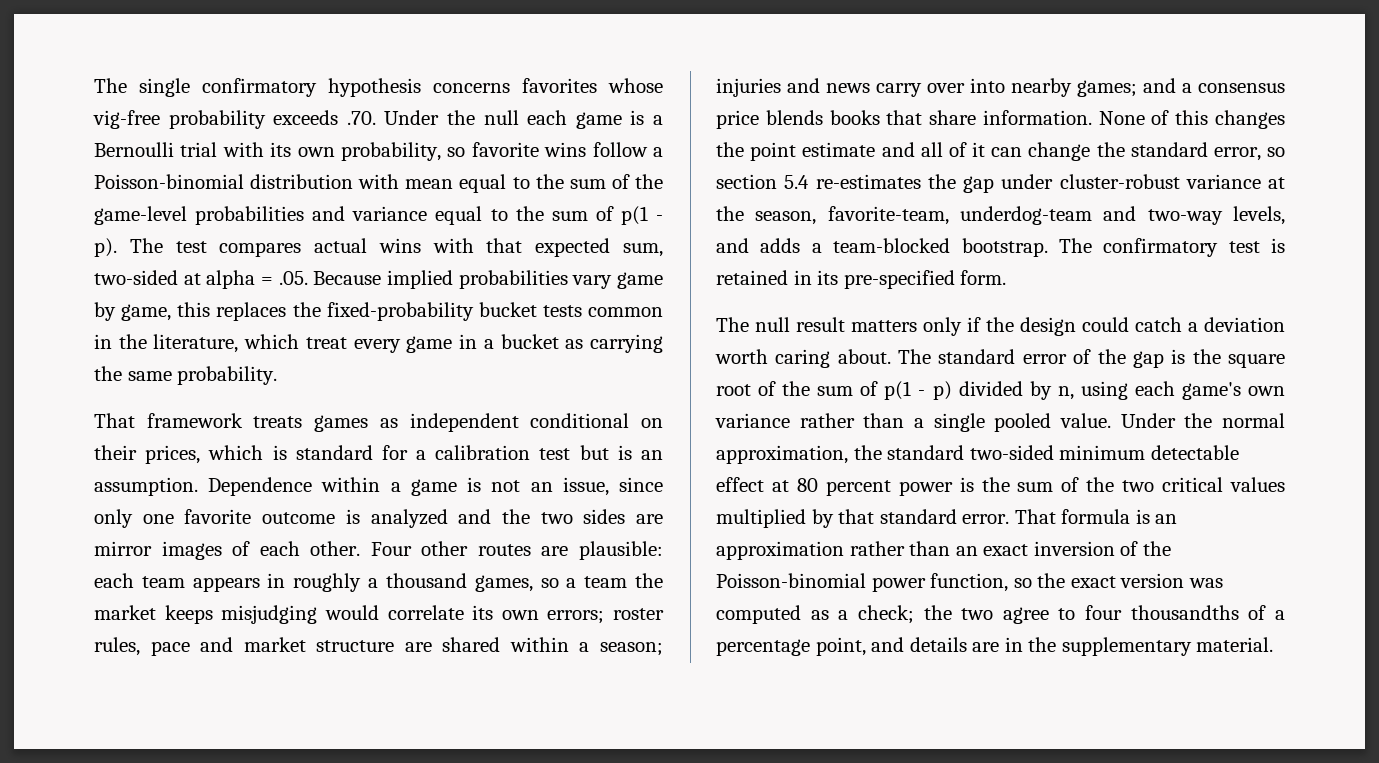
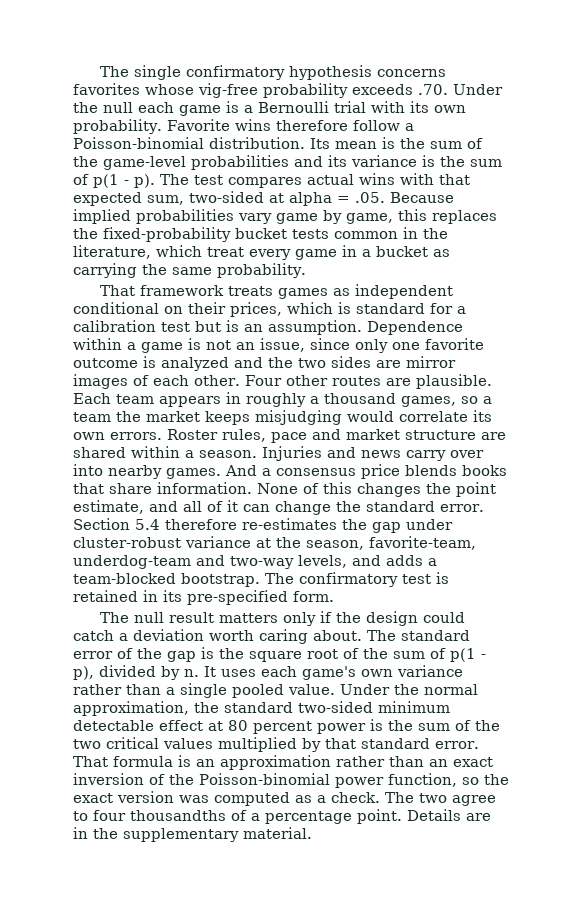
- The single confirmatory hypothesis concerns favorites whose vig-free probability exceeds .70. Under the null each game is a Bernoulli trial with its own probability, so favorite wins follow a Poisson-binomial distribution with mean equal to the sum of the game-level probabilities and variance equal to the sum of p(1 - p).
+ The single confirmatory hypothesis concerns favorites whose vig-free probability exceeds .70. Under the null each game is a Bernoulli trial with its own probability. Favorite wins therefore follow a Poisson-binomial distribution. Its mean is the sum of the game-level probabilities and its variance is the sum of p(1 - p).
- Four other routes are plausible: each team appears in roughly a thousand games, so a team the market keeps misjudging would correlate its own errors; roster rules, pace and market structure are shared within a season; injuries and news carry over into nearby games; and a consensus price blends books that share information.
+ Four other routes are plausible. Each team appears in roughly a thousand games, so a team the market keeps misjudging would correlate its own errors. Roster rules, pace and market structure are shared within a season. Injuries and news carry over into nearby games. And a consensus price blends books that share information.
- None of this changes the point estimate and all of it can change the standard error, so section 5.4 re-estimates the gap under cluster-robust variance at the season, favorite-team, underdog-team and two-way levels, and adds a team-blocked bootstrap.
+ None of this changes the point estimate, and all of it can change the standard error. Section 5.4 therefore re-estimates the gap under cluster-robust variance at the season, favorite-team, underdog-team and two-way levels, and adds a team-blocked bootstrap.
- The standard error of the gap is the square root of the sum of p(1 - p) divided by n, using each game's own variance rather than a single pooled value.
+ The standard error of the gap is the square root of the sum of p(1 - p), divided by n. It uses each game's own variance rather than a single pooled value.
- That formula is an approximation rather than an exact inversion of the Poisson-binomial power function, so the exact version was computed as a check; the two agree to four thousandths of a percentage point, and details are in the supplementary material.
+ That formula is an approximation rather than an exact inversion of the Poisson-binomial power function, so the exact version was computed as a check. The two agree to four thousandths of a percentage point. Details are in the supplementary material.

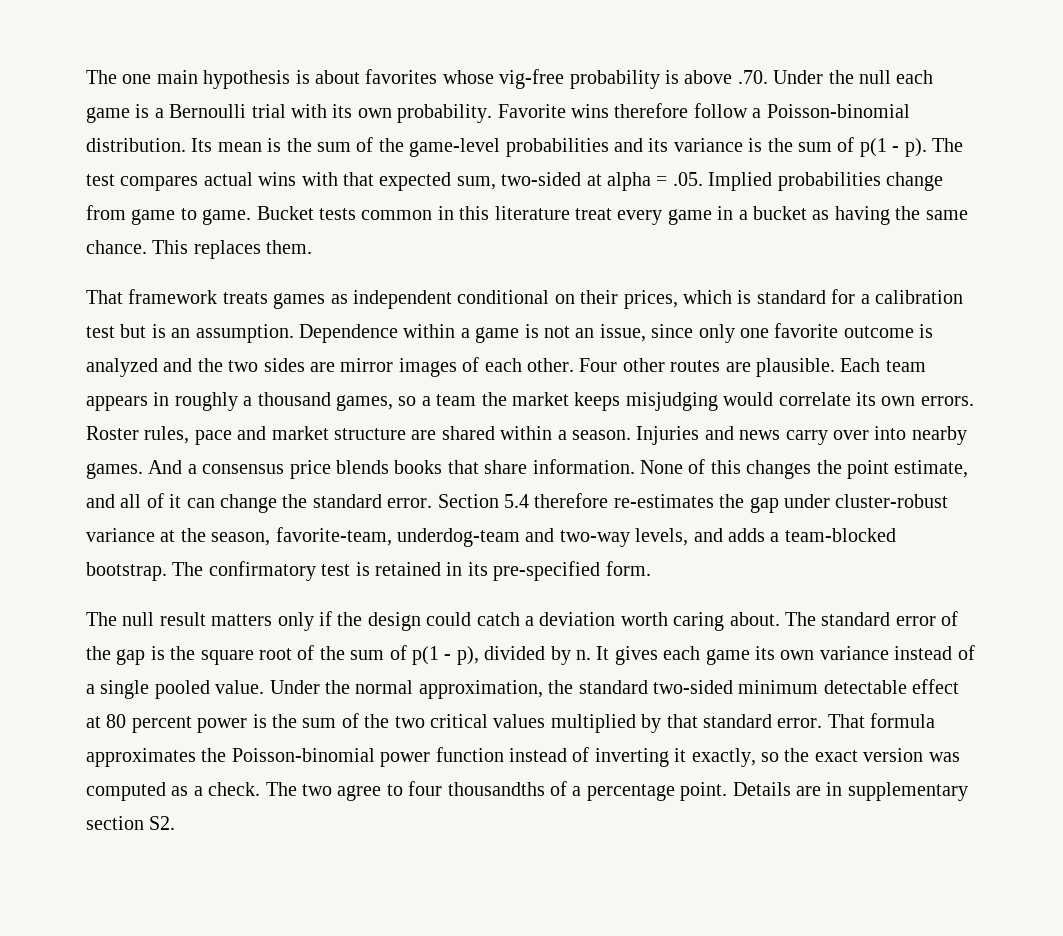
- The single confirmatory hypothesis concerns favorites whose vig-free probability exceeds .70. Under the null each game is a Bernoulli trial with its own probability.
+ The one main hypothesis is about favorites whose vig-free probability is above .70. Under the null each game is a Bernoulli trial with its own probability.
- The test compares actual wins with that expected sum, two-sided at alpha = .05. Because implied probabilities vary game by game, this replaces the fixed-probability bucket tests common in the literature, which treat every game in a bucket as carrying the same probability.
+ The test compares actual wins with that expected sum, two-sided at alpha = .05. Implied probabilities change from game to game. Bucket tests common in this literature treat every game in a bucket as having the same chance. This replaces them.
- It uses each game's own variance rather than a single pooled value.
+ It gives each game its own variance instead of a single pooled value.
- That formula is an approximation rather than an exact inversion of the Poisson-binomial power function, so the exact version was computed as a check.
+ That formula approximates the Poisson-binomial power function instead of inverting it exactly, so the exact version was computed as a check.
- Details are in the supplementary material.
+ Details are in supplementary section S2.

